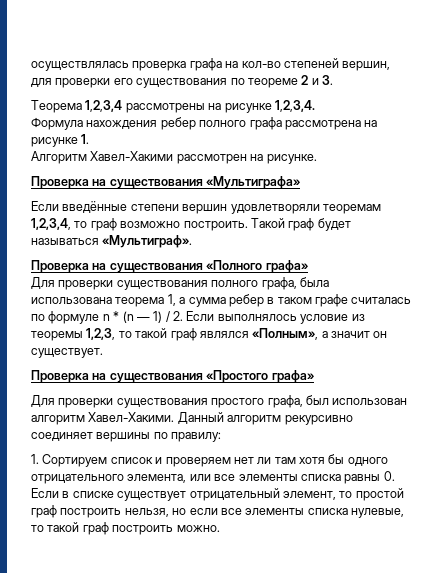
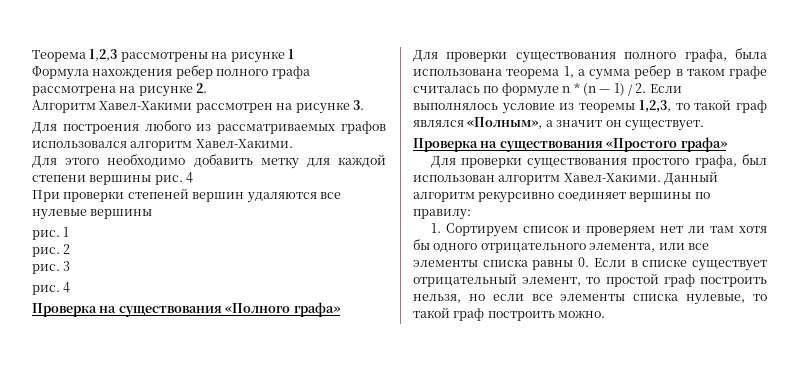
- осуществлялась проверка графа на кол-во степеней вершин, для проверки его существования по теореме 2 и 3.
- Теорема 1,2,3,4 рассмотрены на рисунке 1,2,3,4.
+ Теорема 1,2,3 рассмотрены на рисунке 1
- Формула нахождения ребер полного графа рассмотрена на рисунке 1.
+ Формула нахождения ребер полного графа рассмотрена на рисунке 2.
- Алгоритм Хавел-Хакими рассмотрен на рисунке.
- Проверка на существования «Мультиграфа»
- Если введённые степени вершин удовлетворяли теоремам 1,2,3,4, то граф возможно построить. Такой граф будет называться «Мультиграф».
+ Алгоритм Хавел-Хакими рассмотрен на рисунке 3.
+ Для построения любого из рассматриваемых графов использовался алгоритм Хавел-Хакими.
+ Для этого необходимо добавить метку для каждой степени вершины рис. 4
+ При проверки степеней вершин удаляются все нулевые вершины
+ рис. 1
+ рис. 2
+ рис. 3
+ рис. 4

